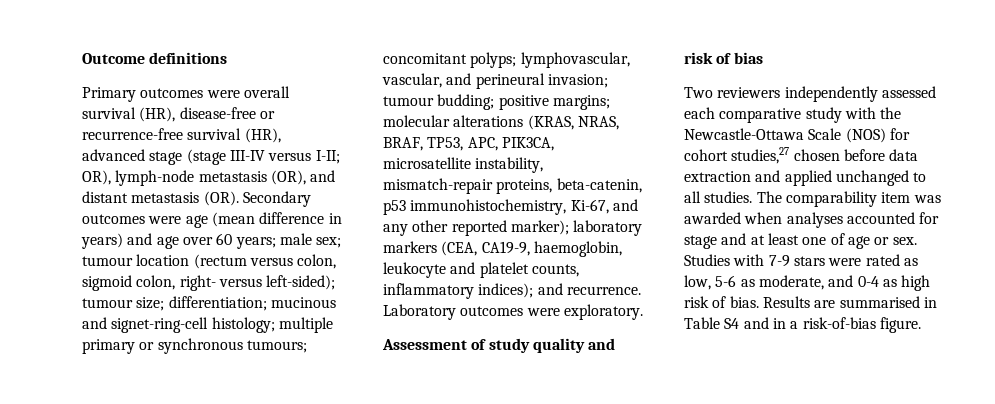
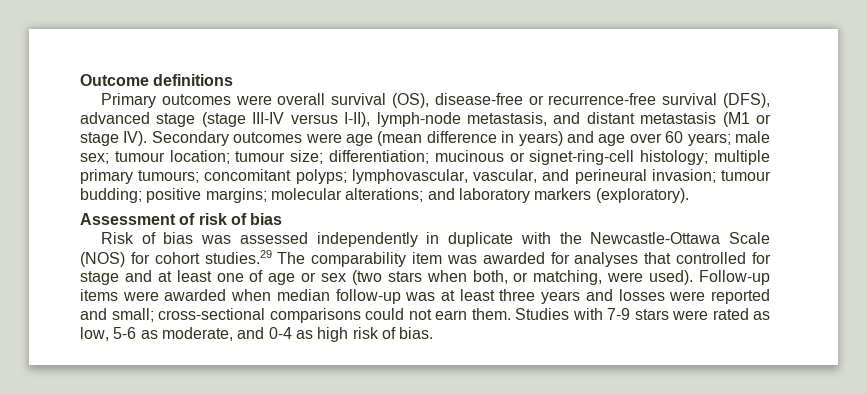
- Primary outcomes were overall survival (HR), disease-free or recurrence-free survival (HR), advanced stage (stage III-IV versus I-II; OR), lymph-node metastasis (OR), and distant metastasis (OR). Secondary outcomes were age (mean difference in years) and age over 60 years; male sex; tumour location (rectum versus colon, sigmoid colon, right- versus left-sided); tumour size; differentiation; mucinous and signet-ring-cell histology; multiple primary or synchronous tumours; concomitant polyps; lymphovascular, vascular, and perineural invasion; tumour budding; positive margins; molecular alterations (KRAS, NRAS, BRAF, TP53, APC, PIK3CA, microsatellite instability, mismatch-repair proteins, beta-catenin, p53 immunohistochemistry, Ki-67, and any other reported marker); laboratory markers (CEA, CA19-9, haemoglobin, leukocyte and platelet counts, inflammatory indices); and recurrence. Laboratory outcomes were exploratory.
+ Primary outcomes were overall survival (OS), disease-free or recurrence-free survival (DFS), advanced stage (stage III-IV versus I-II), lymph-node metastasis, and distant metastasis (M1 or stage IV). Secondary outcomes were age (mean difference in years) and age over 60 years; male sex; tumour location; tumour size; differentiation; mucinous or signet-ring-cell histology; multiple primary tumours; concomitant polyps; lymphovascular, vascular, and perineural invasion; tumour budding; positive margins; molecular alterations; and laboratory markers (exploratory).
- Assessment of study quality and risk of bias
+ Assessment of risk of bias
- Two reviewers independently assessed each comparative study with the Newcastle-Ottawa Scale (NOS) for cohort studies,27 chosen before data extraction and applied unchanged to all studies. The comparability item was awarded when analyses accounted for stage and at least one of age or sex.
+ Risk of bias was assessed independently in duplicate with the Newcastle-Ottawa Scale (NOS) for cohort studies.29 The comparability item was awarded for analyses that controlled for stage and at least one of age or sex (two stars when both, or matching, were used). Follow-up items were awarded when median follow-up was at least three years and losses were reported and small; cross-sectional comparisons could not earn them.
- Results are summarised in Table S4 and in a risk-of-bias figure.

